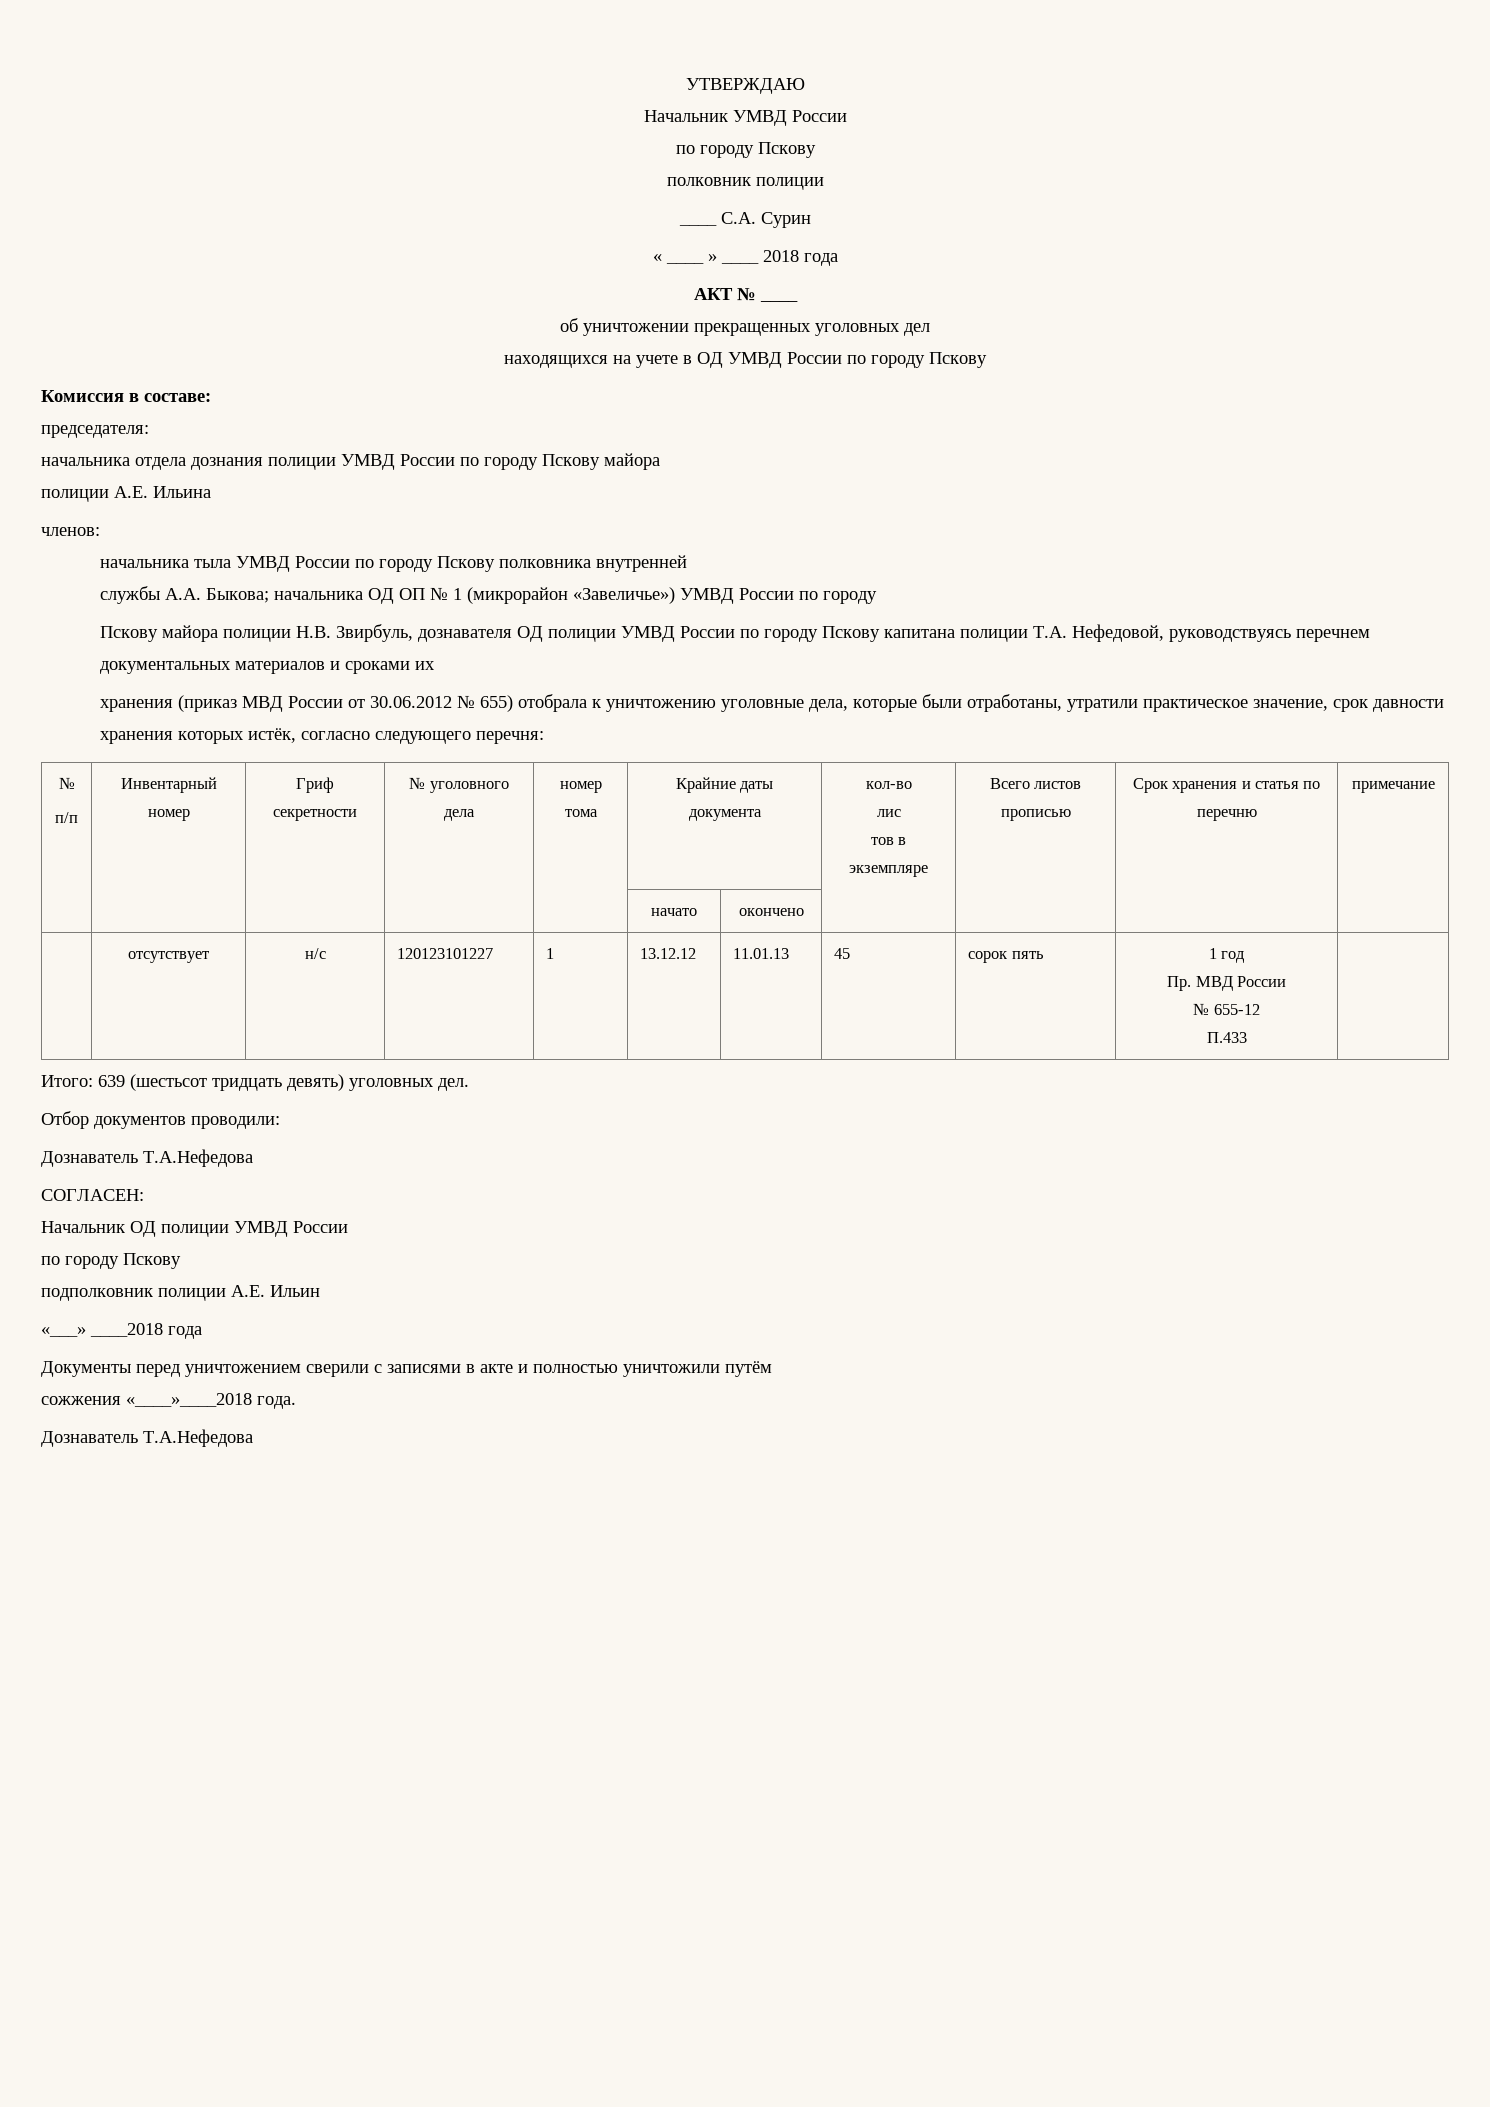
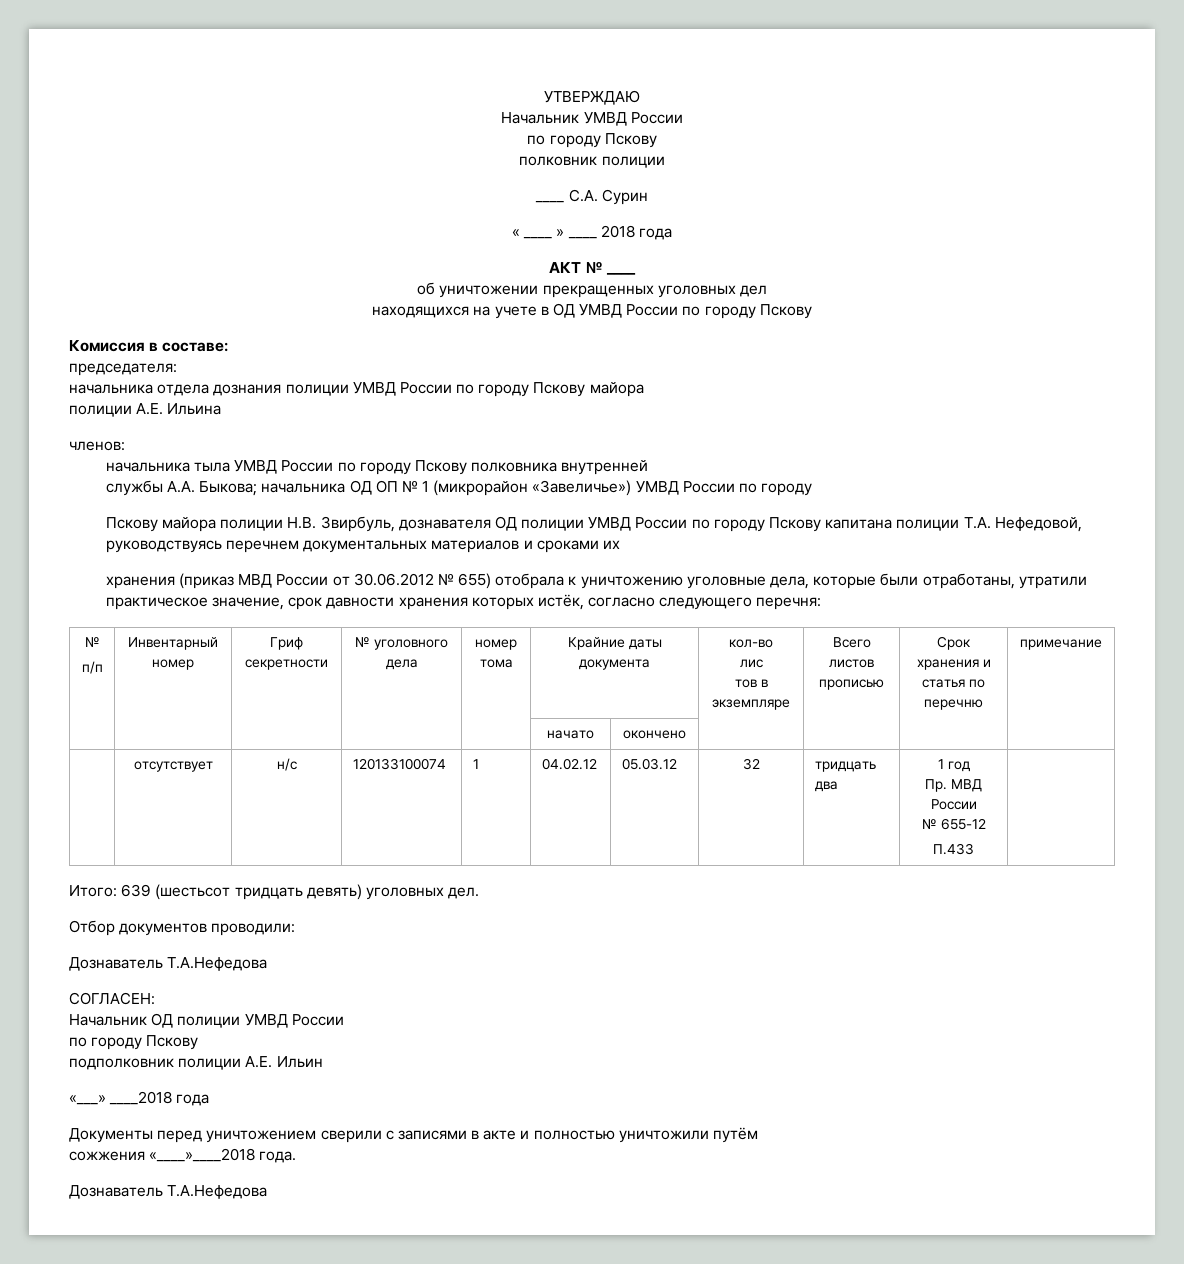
- | отсутствует | н/с | 120123101227 | 1 | 13.12.12 | 11.01.13 | 45 | сорок пять | 1 год
+ | отсутствует | н/с | 120133100074 | 1 | 04.02.12 | 05.03.12 | 32 | тридцать два | 1 год

